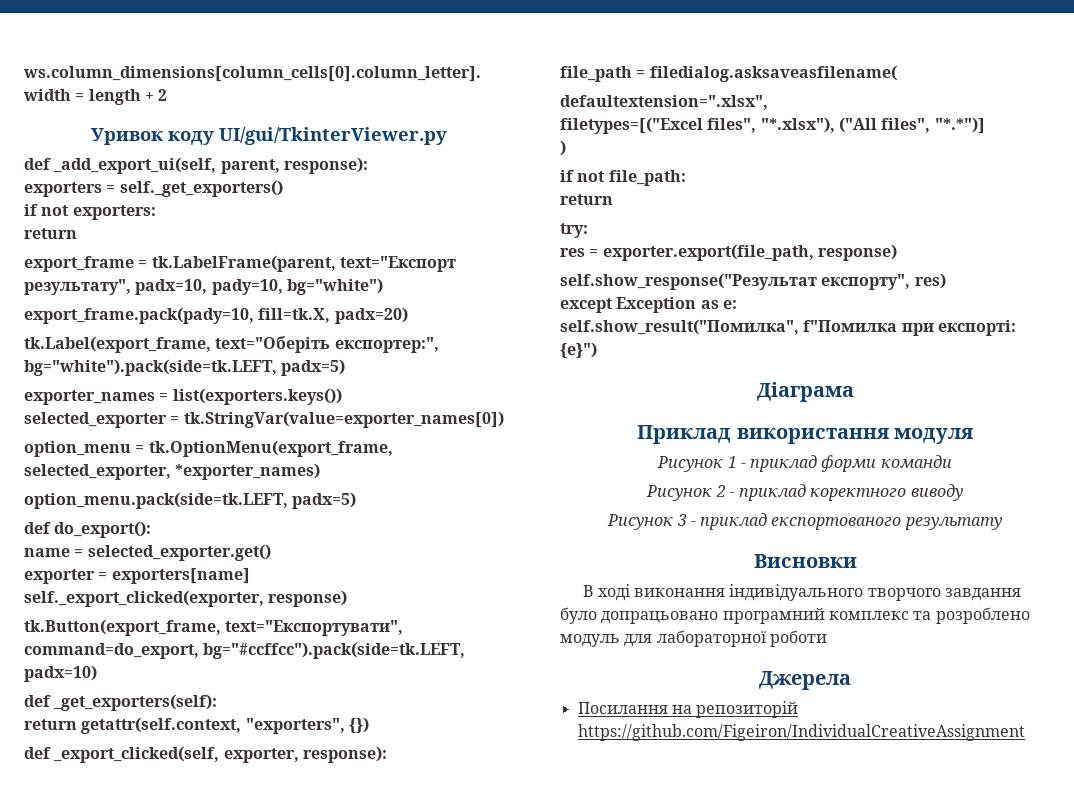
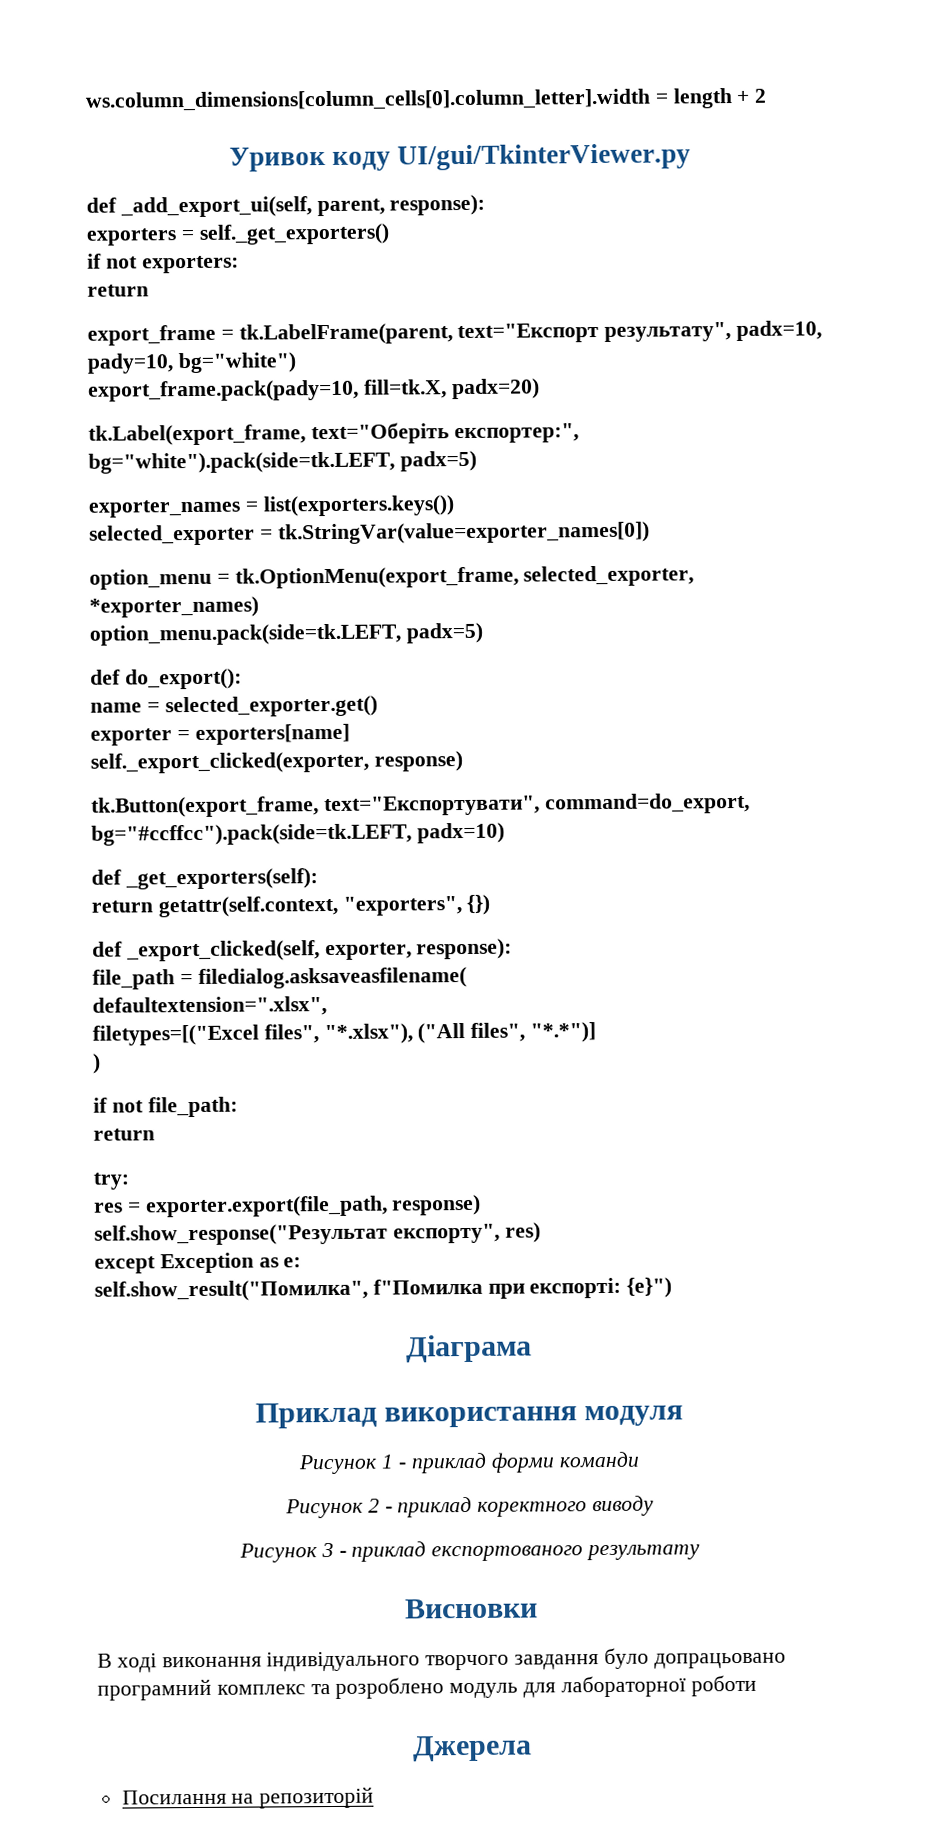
- Посилання на репозиторій https://github.com/Figeiron/IndividualCreativeAssignment
+ Посилання на репозиторій

